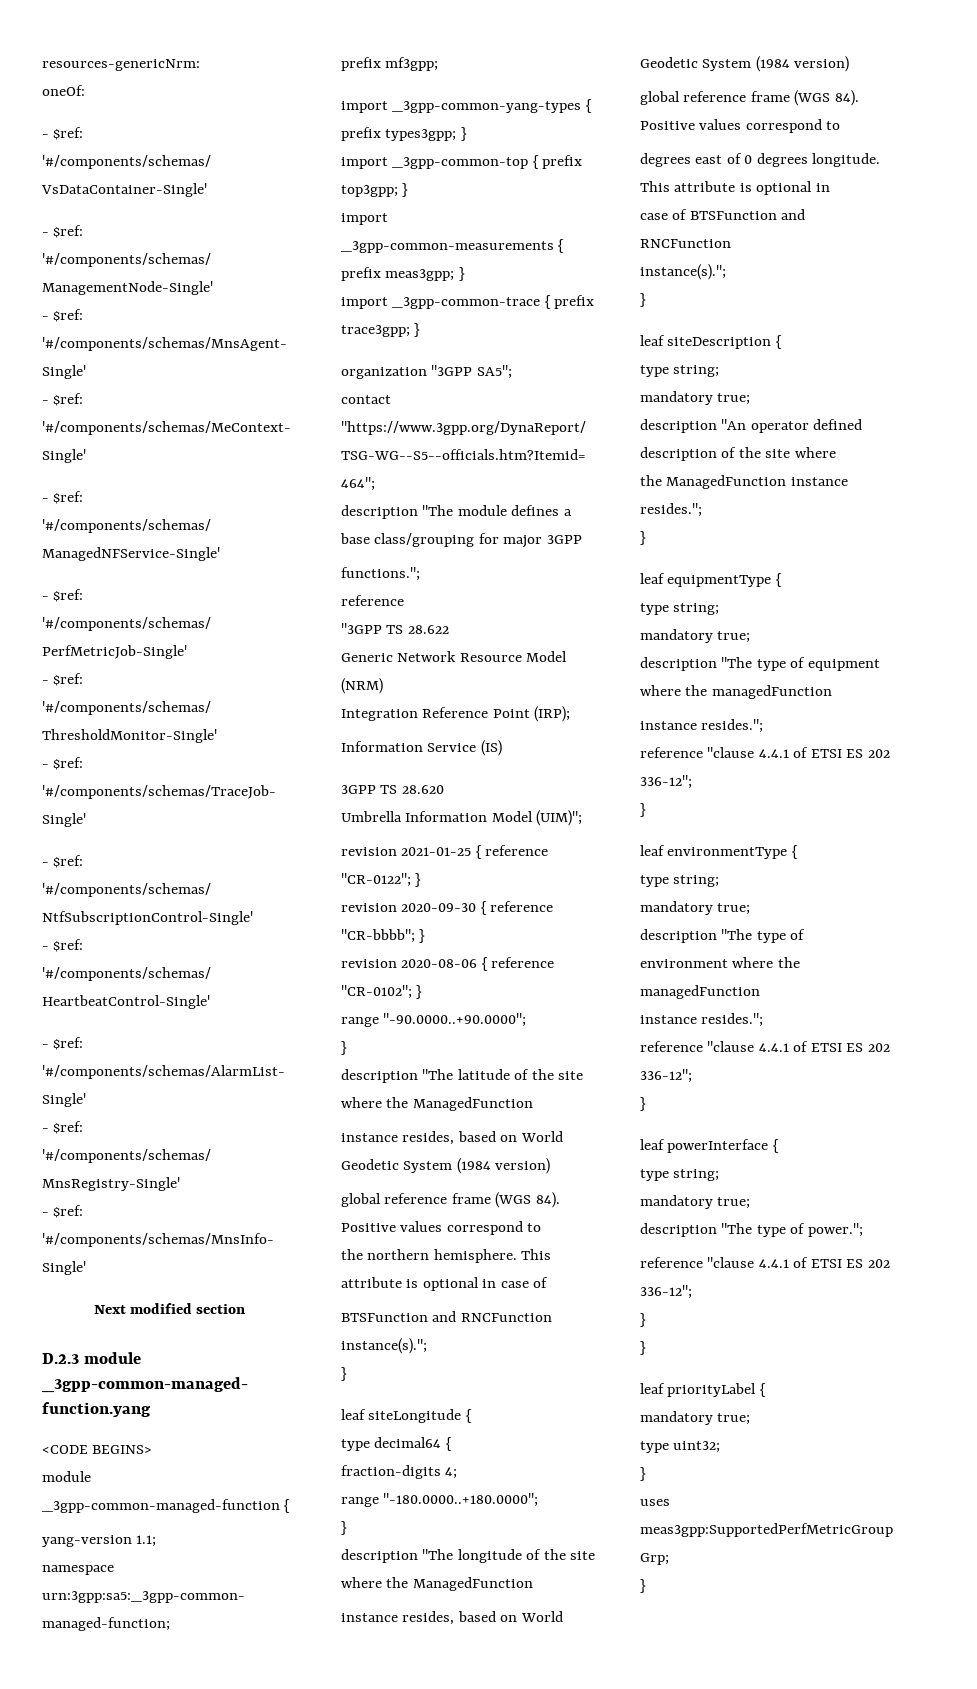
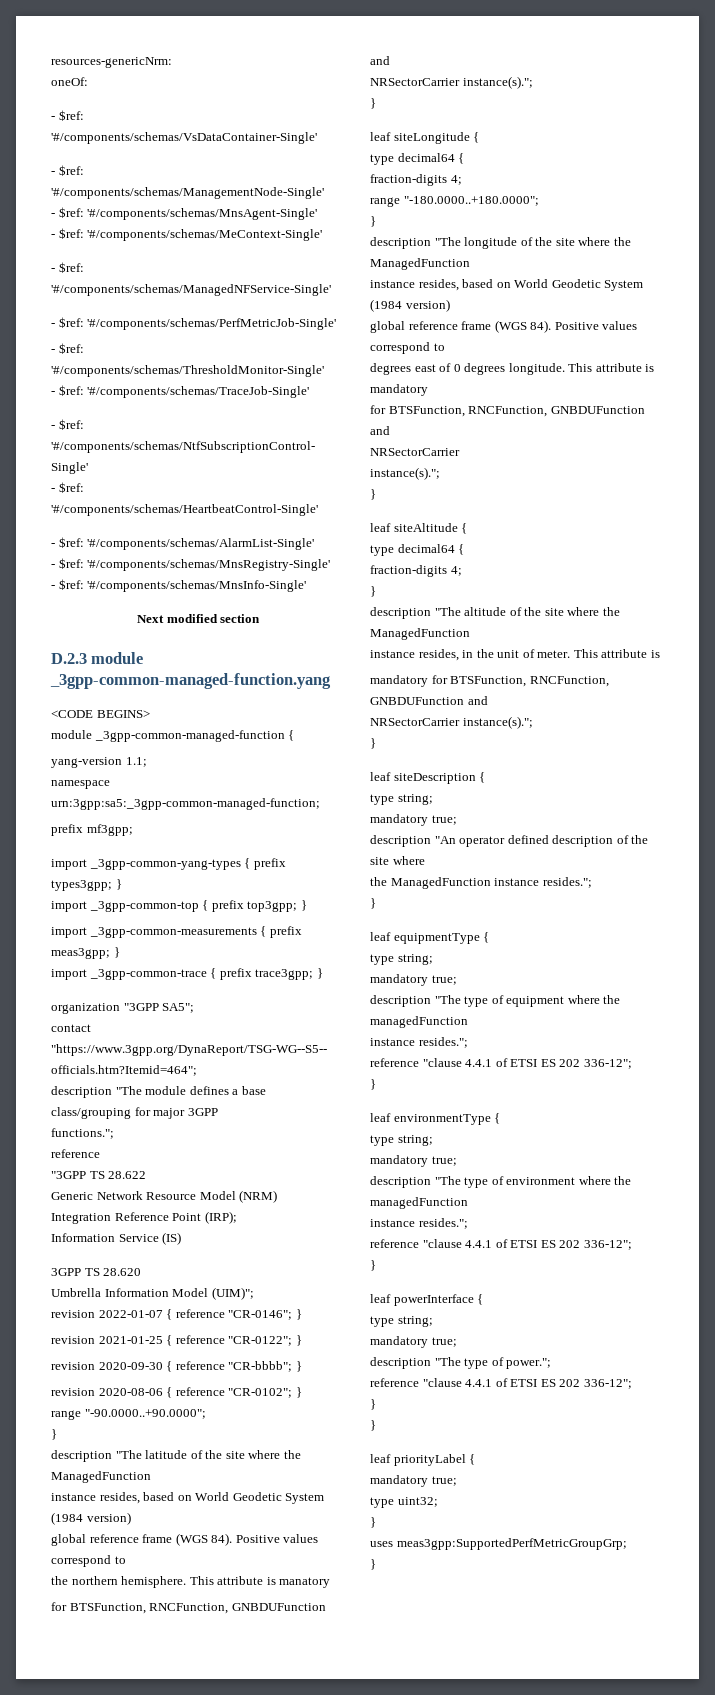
+ revision 2022-01-07 { reference "CR-0146"; }
- This attribute is optional in case of
- BTSFunction and RNCFunction instance(s).";
+ This attribute is manatory
+ for BTSFunction, RNCFunction, GNBDUFunction and
+ NRSectorCarrier instance(s).";
- degrees east of 0 degrees longitude. This attribute is optional in
- case of BTSFunction and RNCFunction
+ degrees east of 0 degrees longitude. This attribute is mandatory
+ for BTSFunction, RNCFunction, GNBDUFunction and
+ NRSectorCarrier
  instance(s).";
+ }
+ leaf siteAltitude {
+ type decimal64 {
+ fraction-digits 4;
+ }
+ description "The altitude of the site where the ManagedFunction
+ instance resides, in the unit of meter. This attribute is
+ mandatory for BTSFunction, RNCFunction, GNBDUFunction and
+ NRSectorCarrier instance(s).";

